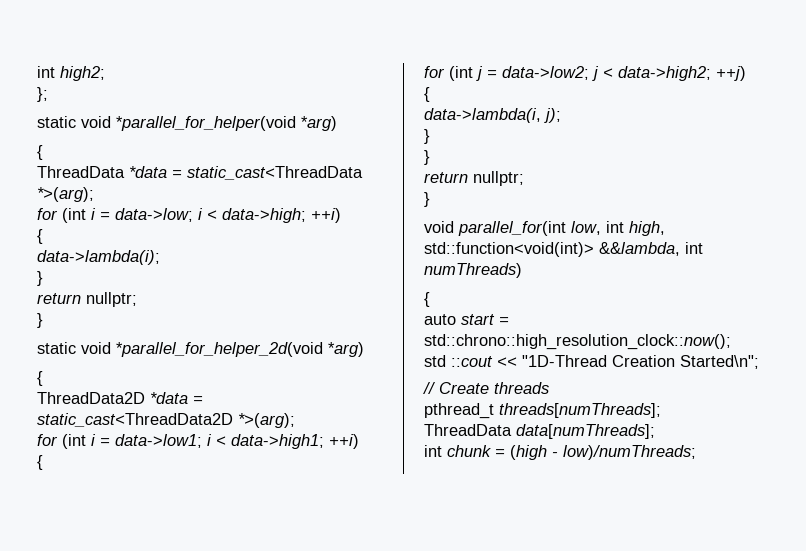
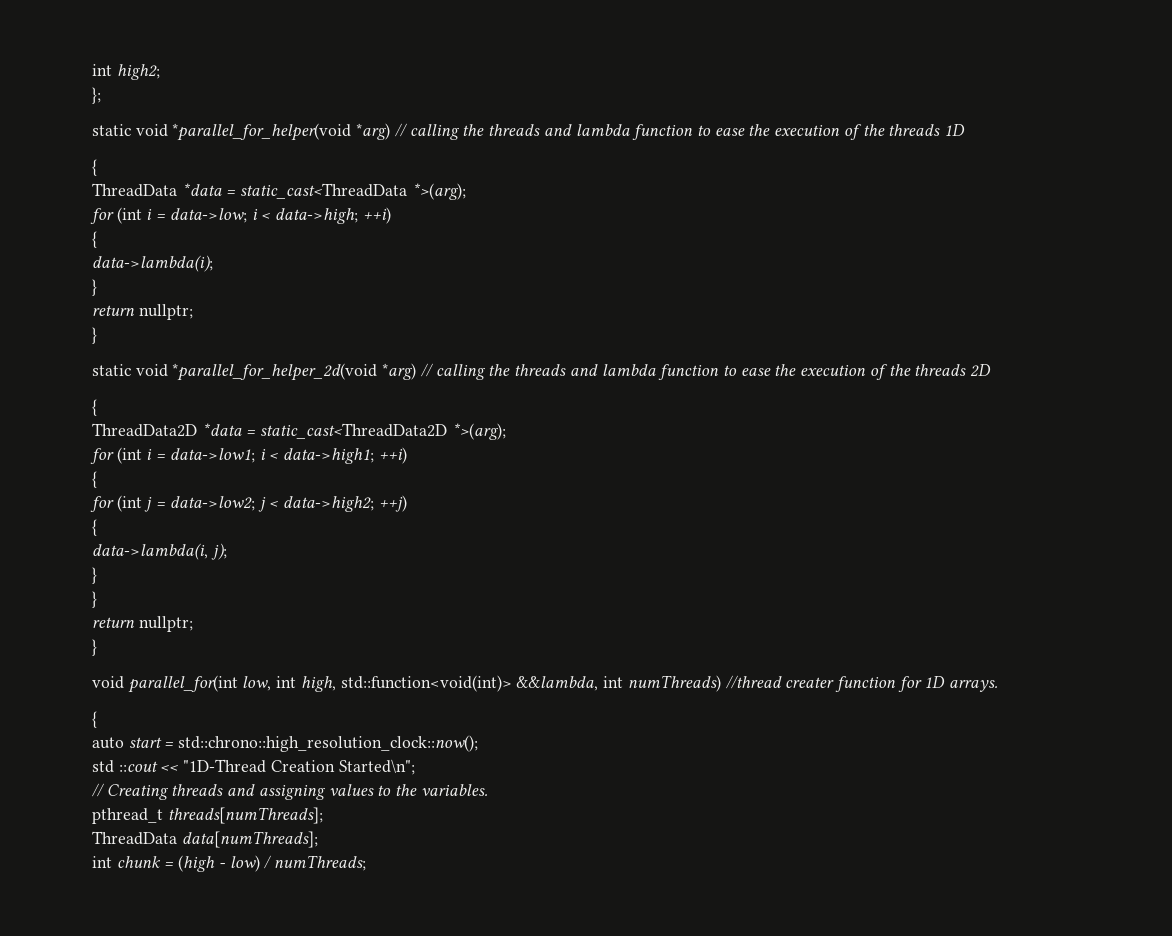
- static void *parallel_for_helper(void *arg)
+ static void *parallel_for_helper(void *arg) // calling the threads and lambda function to ease the execution of the threads 1D
- static void *parallel_for_helper_2d(void *arg)
+ static void *parallel_for_helper_2d(void *arg) // calling the threads and lambda function to ease the execution of the threads 2D
- void parallel_for(int low, int high, std::function<void(int)> &&lambda, int numThreads)
+ void parallel_for(int low, int high, std::function<void(int)> &&lambda, int numThreads) //thread creater function for 1D arrays.
- // Create threads
+ // Creating threads and assigning values to the variables.
- int chunk = (high - low)/numThreads;
+ int chunk = (high - low) / numThreads;

